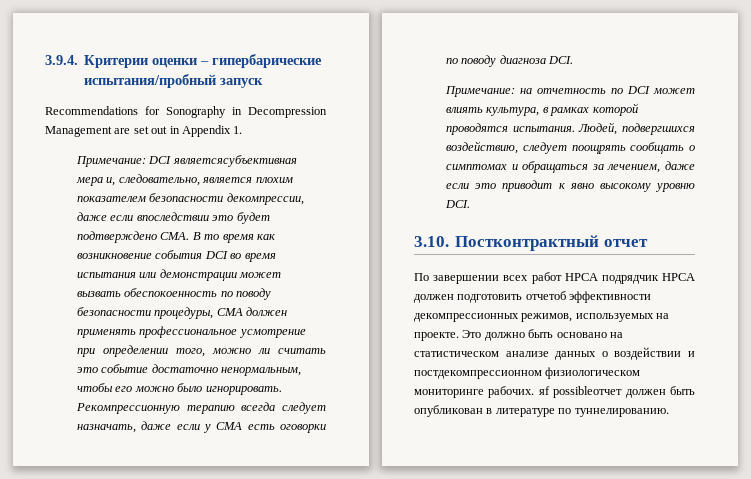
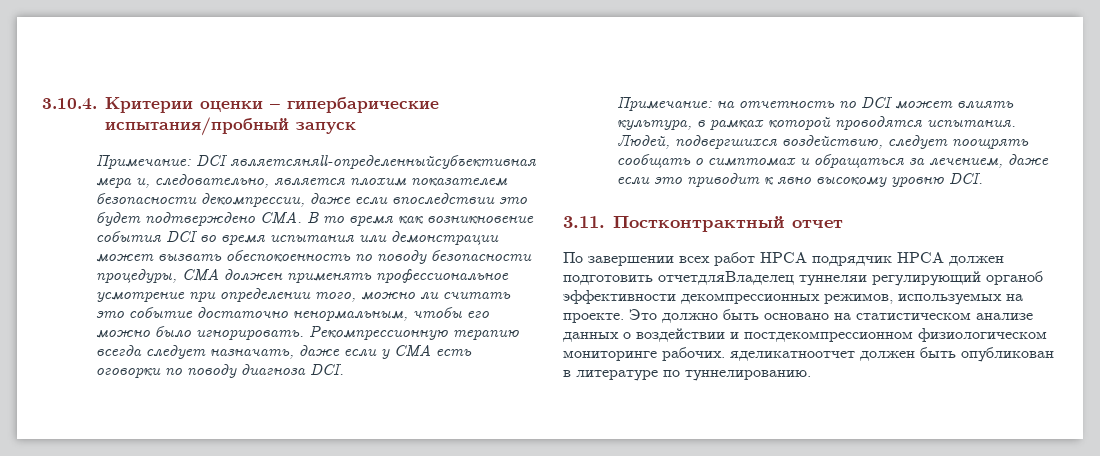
- 3.9.4. Критерии оценки – гипербарические испытания/пробный запуск
+ 3.10.4. Критерии оценки – гипербарические испытания/пробный запуск
- Recommendations for Sonography in Decompression Management are set out in Appendix 1.
- Примечание: DCI являетсясубъективная мера и, следовательно, является плохим показателем безопасности декомпрессии, даже если впоследствии это будет подтверждено CMA. В то время как возникновение события DCI во время испытания или демонстрации может вызвать обеспокоенность по поводу безопасности процедуры, CMA должен применять профессиональное усмотрение при определении того, можно ли считать это событие достаточно ненормальным, чтобы его можно было игнорировать.
+ Примечание: DCI являетсяняll-определенныйсубъективная мера и, следовательно, является плохим показателем безопасности декомпрессии, даже если впоследствии это будет подтверждено CMA. В то время как возникновение события DCI во время испытания или демонстрации может вызвать обеспокоенность по поводу безопасности процедуры, CMA должен применять профессиональное усмотрение при определении того, можно ли считать это событие достаточно ненормальным, чтобы его можно было игнорировать.
- 3.10. Постконтрактный отчет
+ 3.11. Постконтрактный отчет
- По завершении всех работ HPCA подрядчик HPCA должен подготовить отчетоб эффективности декомпрессионных режимов, используемых на проекте.
+ По завершении всех работ HPCA подрядчик HPCA должен подготовить отчетдляВладелец туннеляи регулирующий органоб эффективности декомпрессионных режимов, используемых на проекте.
- Это должно быть основано на статистическом анализе данных о воздействии и постдекомпрессионном физиологическом мониторинге рабочих. яf possibleотчет должен быть опубликован в литературе по туннелированию.
+ Это должно быть основано на статистическом анализе данных о воздействии и постдекомпрессионном физиологическом мониторинге рабочих. яделикатноотчет должен быть опубликован в литературе по туннелированию.

